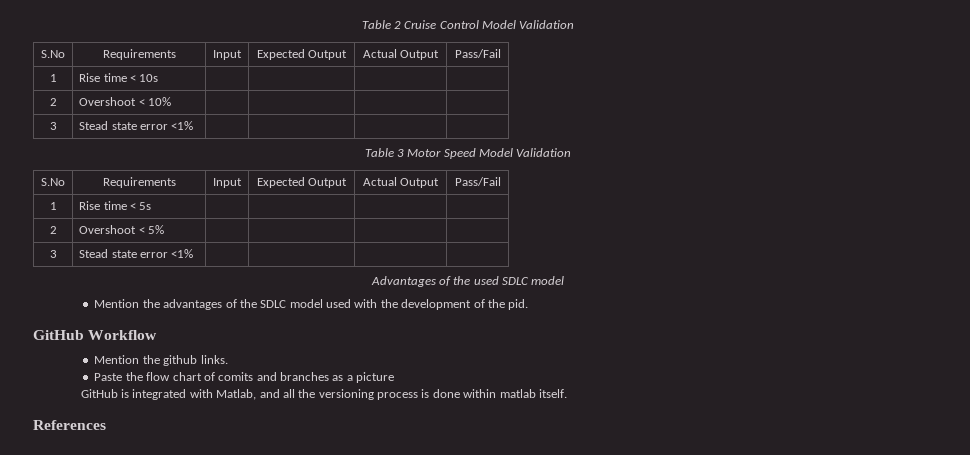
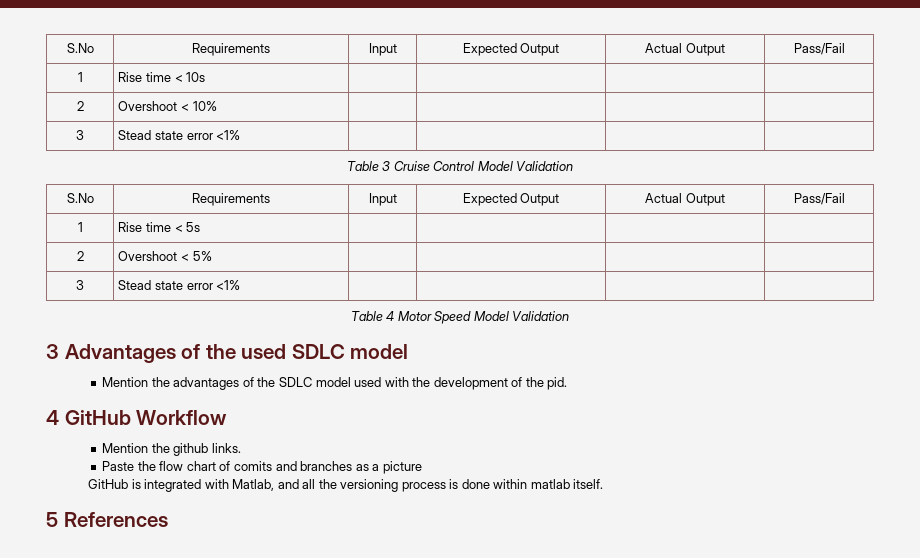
- Table 2 Cruise Control Model Validation
- Table 3 Motor Speed Model Validation
+ Table 3 Cruise Control Model Validation
- Advantages of the used SDLC model
+ Table 4 Motor Speed Model Validation
+ 3 Advantages of the used SDLC model
- GitHub Workflow
+ 4 GitHub Workflow
- References
+ 5 References

